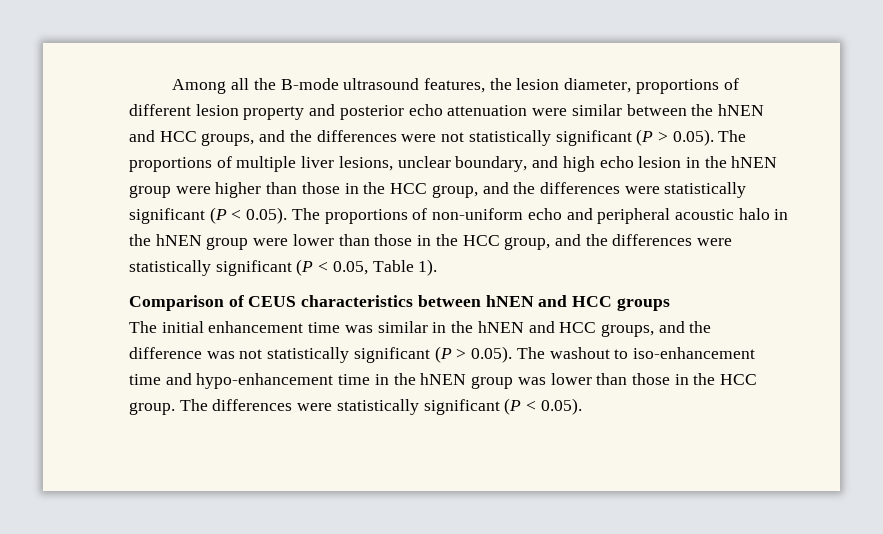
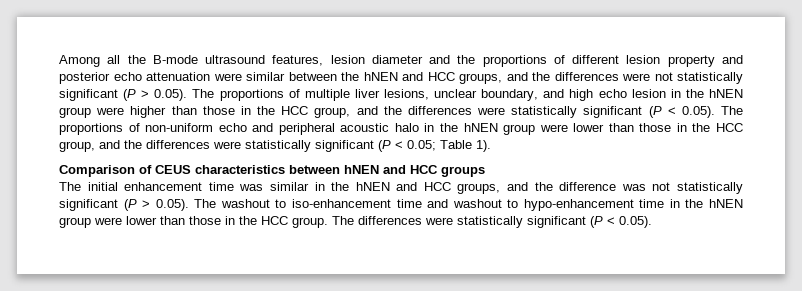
- Among all the B-mode ultrasound features, the lesion diameter, proportions of different lesion property and posterior echo attenuation were similar between the hNEN and HCC groups, and the differences were not statistically significant (P > 0.05). The proportions of multiple liver lesions, unclear boundary, and high echo lesion in the hNEN group were higher than those in the HCC group, and the differences were statistically significant (P < 0.05). The proportions of non-uniform echo and peripheral acoustic halo in the hNEN group were lower than those in the HCC group, and the differences were statistically significant (P < 0.05, Table 1).
+ Among all the B-mode ultrasound features, lesion diameter and the proportions of different lesion property and posterior echo attenuation were similar between the hNEN and HCC groups, and the differences were not statistically significant (P > 0.05). The proportions of multiple liver lesions, unclear boundary, and high echo lesion in the hNEN group were higher than those in the HCC group, and the differences were statistically significant (P < 0.05). The proportions of non-uniform echo and peripheral acoustic halo in the hNEN group were lower than those in the HCC group, and the differences were statistically significant (P < 0.05; Table 1).
- The initial enhancement time was similar in the hNEN and HCC groups, and the difference was not statistically significant (P > 0.05). The washout to iso-enhancement time and hypo-enhancement time in the hNEN group was lower than those in the HCC group.
+ The initial enhancement time was similar in the hNEN and HCC groups, and the difference was not statistically significant (P > 0.05). The washout to iso-enhancement time and washout to hypo-enhancement time in the hNEN group were lower than those in the HCC group.

